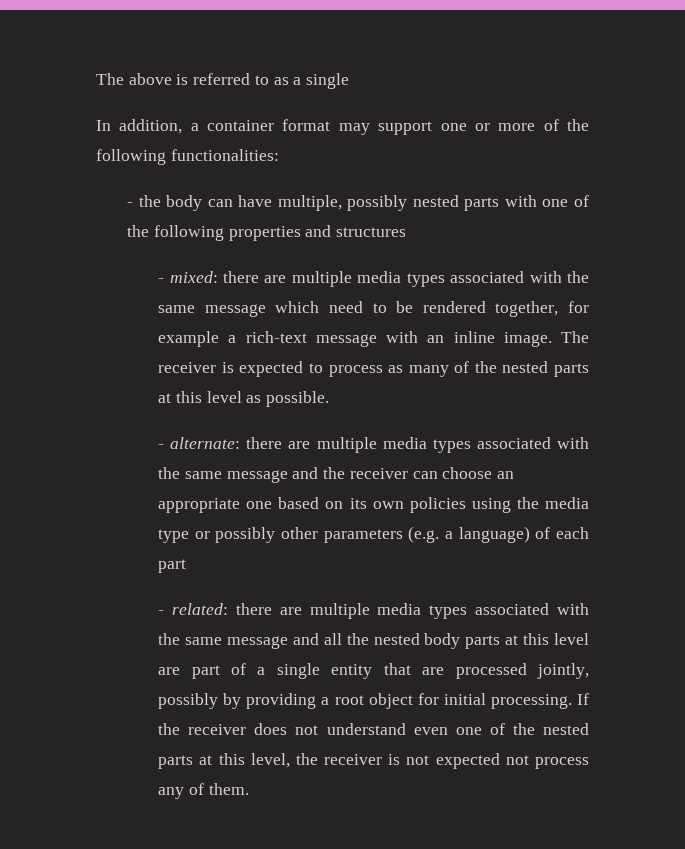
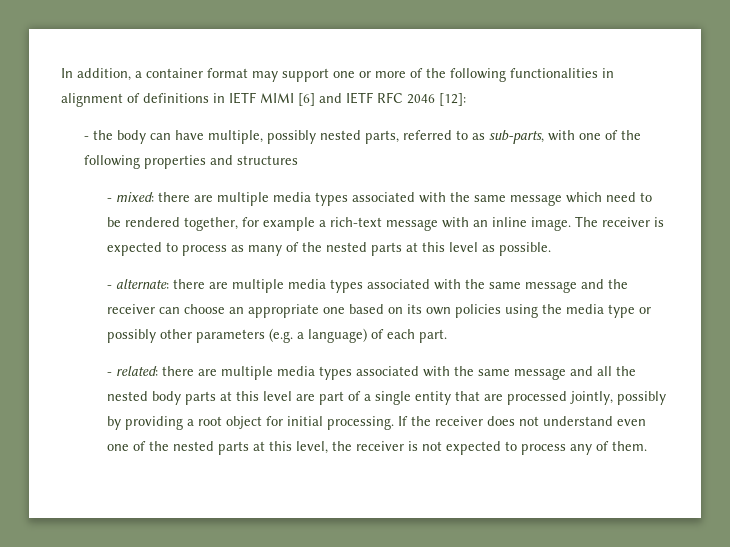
- The above is referred to as a single
- In addition, a container format may support one or more of the following functionalities:
+ In addition, a container format may support one or more of the following functionalities in alignment of definitions in IETF MIMI [6] and IETF RFC 2046 [12]:
- - the body can have multiple, possibly nested parts with one of the following properties and structures
+ - the body can have multiple, possibly nested parts, referred to as sub-parts, with one of the following properties and structures
- - alternate: there are multiple media types associated with the same message and the receiver can choose an appropriate one based on its own policies using the media type or possibly other parameters (e.g. a language) of each part
+ - alternate: there are multiple media types associated with the same message and the receiver can choose an appropriate one based on its own policies using the media type or possibly other parameters (e.g. a language) of each part.
- If the receiver does not understand even one of the nested parts at this level, the receiver is not expected not process any of them.
+ If the receiver does not understand even one of the nested parts at this level, the receiver is not expected to process any of them.

